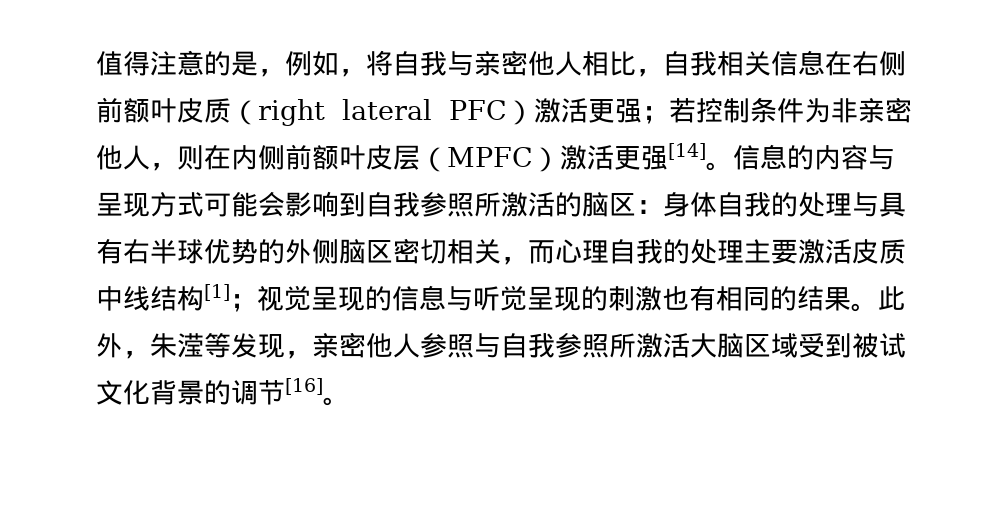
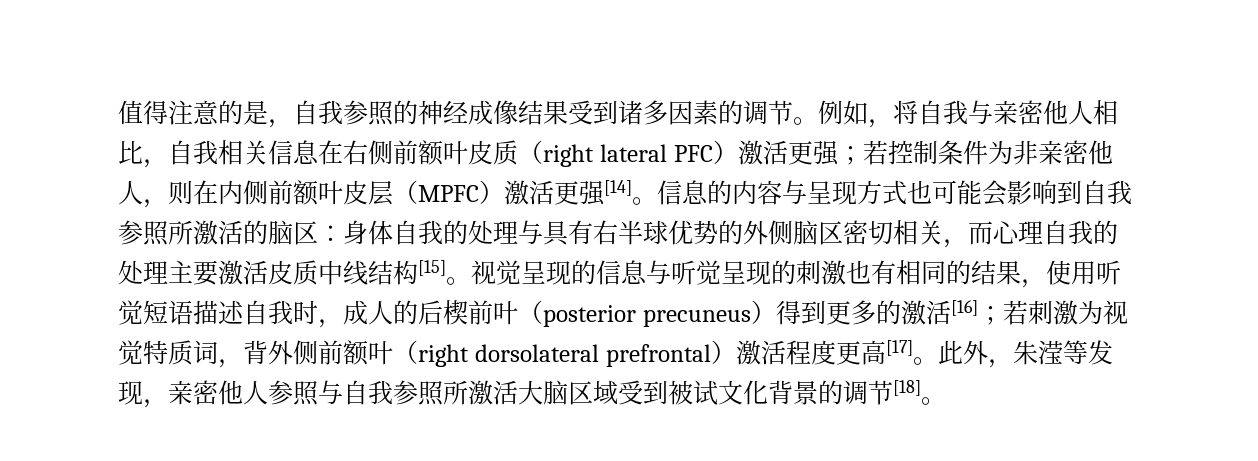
- 值得注意的是，例如，将自我与亲密他人相比，自我相关信息在右侧前额叶皮质（right lateral PFC）激活更强；若控制条件为非亲密他人，则在内侧前额叶皮层（MPFC）激活更强[14]。
+ 值得注意的是，自我参照的神经成像结果受到诸多因素的调节。例如，将自我与亲密他人相比，自我相关信息在右侧前额叶皮质（right lateral PFC）激活更强；若控制条件为非亲密他人，则在内侧前额叶皮层（MPFC）激活更强[14]。
- 信息的内容与呈现方式可能会影响到自我参照所激活的脑区：身体自我的处理与具有右半球优势的外侧脑区密切相关，而心理自我的处理主要激活皮质中线结构[1]；视觉呈现的信息与听觉呈现的刺激也有相同的结果。
+ 信息的内容与呈现方式也可能会影响到自我参照所激活的脑区：身体自我的处理与具有右半球优势的外侧脑区密切相关，而心理自我的处理主要激活皮质中线结构[15]。视觉呈现的信息与听觉呈现的刺激也有相同的结果，使用听觉短语描述自我时，成人的后楔前叶（posterior precuneus）得到更多的激活[16]；若刺激为视觉特质词，背外侧前额叶（right dorsolateral prefrontal）激活程度更高[17]。
- 此外，朱滢等发现，亲密他人参照与自我参照所激活大脑区域受到被试文化背景的调节[16]。
+ 此外，朱滢等发现，亲密他人参照与自我参照所激活大脑区域受到被试文化背景的调节[18]。

